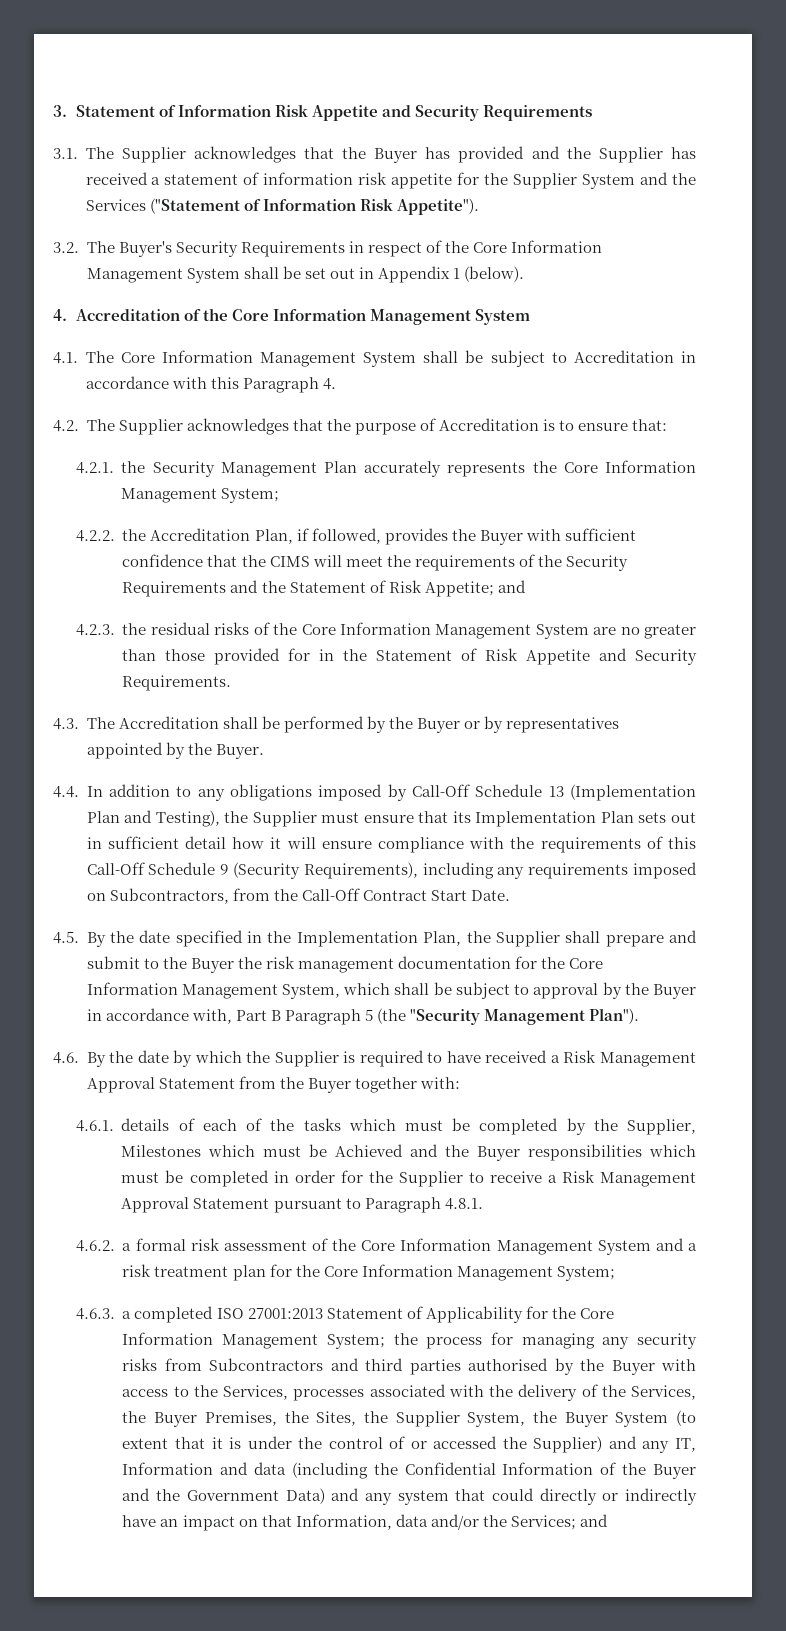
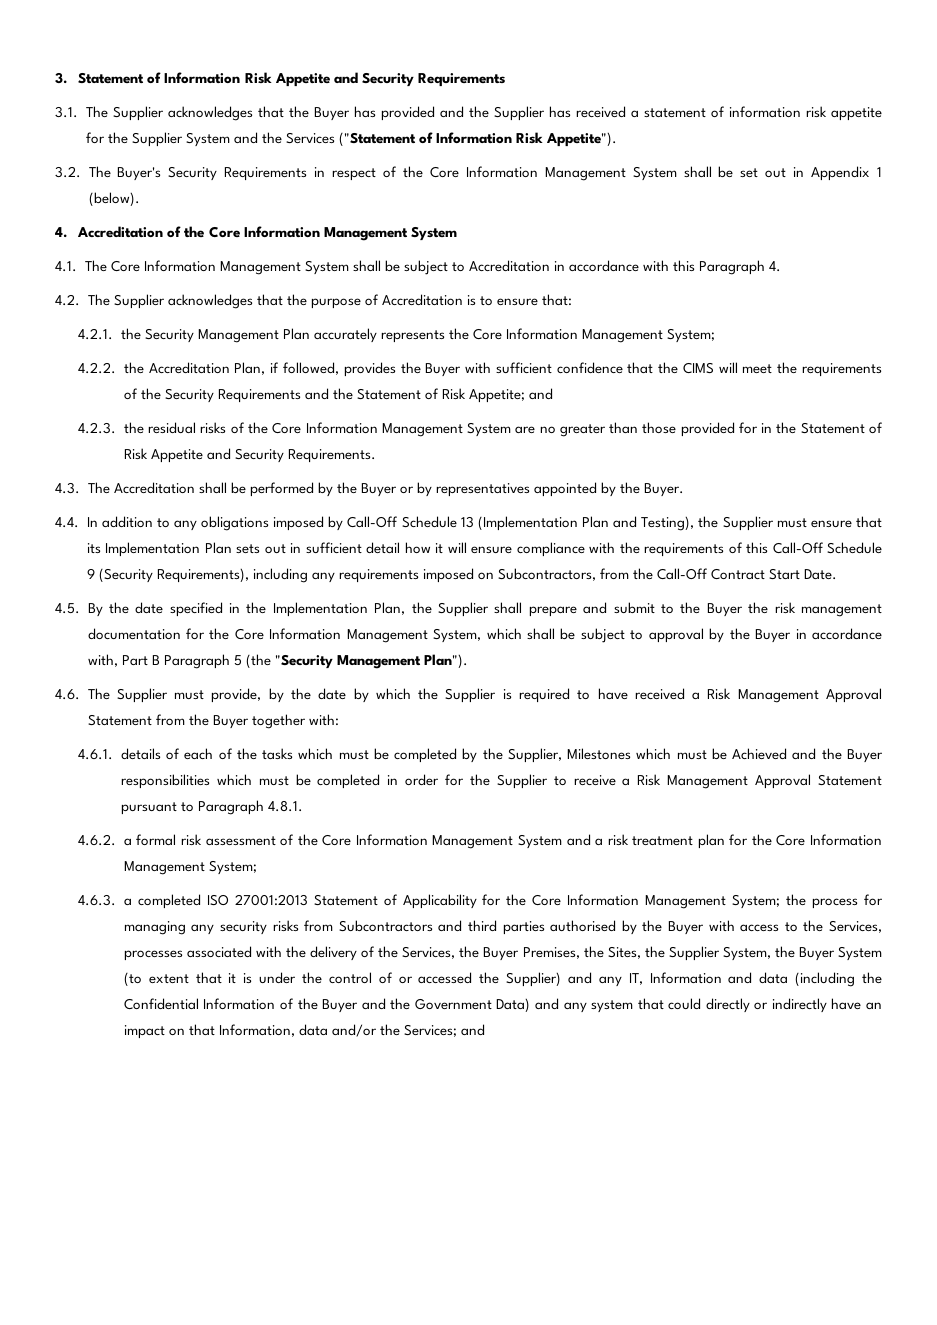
- 4.6. By the date by which the Supplier is required to have received a Risk Management Approval Statement from the Buyer together with:
+ 4.6. The Supplier must provide, by the date by which the Supplier is required to have received a Risk Management Approval Statement from the Buyer together with:

